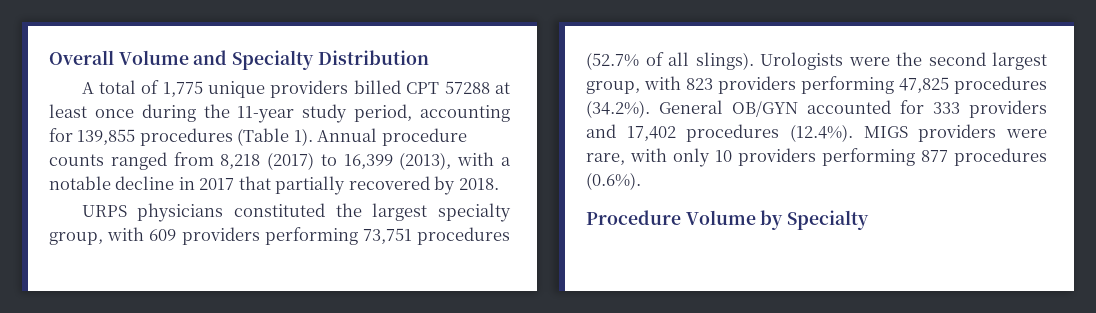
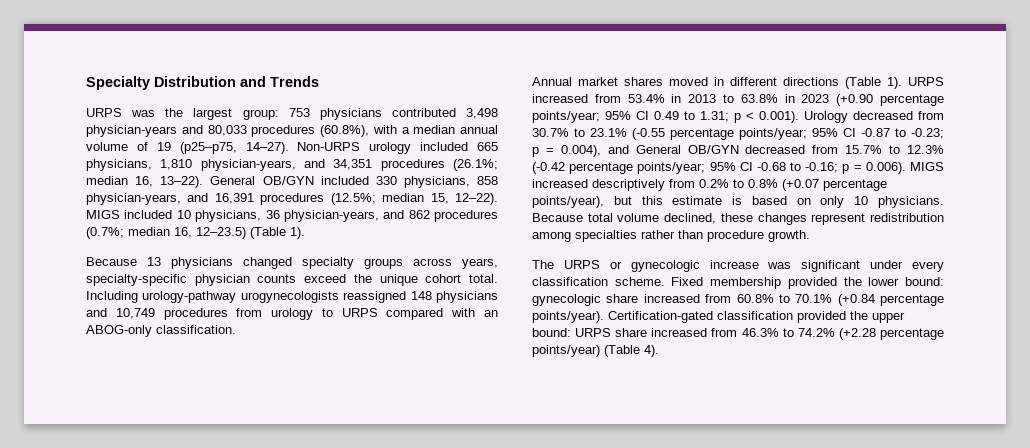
- Overall Volume and Specialty Distribution
- A total of 1,775 unique providers billed CPT 57288 at least once during the 11-year study period, accounting for 139,855 procedures (Table 1). Annual procedure counts ranged from 8,218 (2017) to 16,399 (2013), with a notable decline in 2017 that partially recovered by 2018.
- URPS physicians constituted the largest specialty group, with 609 providers performing 73,751 procedures (52.7% of all slings). Urologists were the second largest group, with 823 providers performing 47,825 procedures (34.2%). General OB/GYN accounted for 333 providers and 17,402 procedures (12.4%). MIGS providers were rare, with only 10 providers performing 877 procedures (0.6%).
- Procedure Volume by Specialty
+ Specialty Distribution and Trends
+ URPS was the largest group: 753 physicians contributed 3,498 physician-years and 80,033 procedures (60.8%), with a median annual volume of 19 (p25–p75, 14–27). Non-URPS urology included 665 physicians, 1,810 physician-years, and 34,351 procedures (26.1%; median 16, 13–22). General OB/GYN included 330 physicians, 858 physician-years, and 16,391 procedures (12.5%; median 15, 12–22). MIGS included 10 physicians, 36 physician-years, and 862 procedures (0.7%; median 16, 12–23.5) (Table 1).
+ Because 13 physicians changed specialty groups across years, specialty-specific physician counts exceed the unique cohort total. Including urology-pathway urogynecologists reassigned 148 physicians and 10,749 procedures from urology to URPS compared with an ABOG-only classification.
+ Annual market shares moved in different directions (Table 1). URPS increased from 53.4% in 2013 to 63.8% in 2023 (+0.90 percentage points/year; 95% CI 0.49 to 1.31; p < 0.001). Urology decreased from 30.7% to 23.1% (-0.55 percentage points/year; 95% CI -0.87 to -0.23; p = 0.004), and General OB/GYN decreased from 15.7% to 12.3% (-0.42 percentage points/year; 95% CI -0.68 to -0.16; p = 0.006). MIGS increased descriptively from 0.2% to 0.8% (+0.07 percentage points/year), but this estimate is based on only 10 physicians. Because total volume declined, these changes represent redistribution among specialties rather than procedure growth.
+ The URPS or gynecologic increase was significant under every classification scheme. Fixed membership provided the lower bound: gynecologic share increased from 60.8% to 70.1% (+0.84 percentage points/year). Certification-gated classification provided the upper bound: URPS share increased from 46.3% to 74.2% (+2.28 percentage points/year) (Table 4).

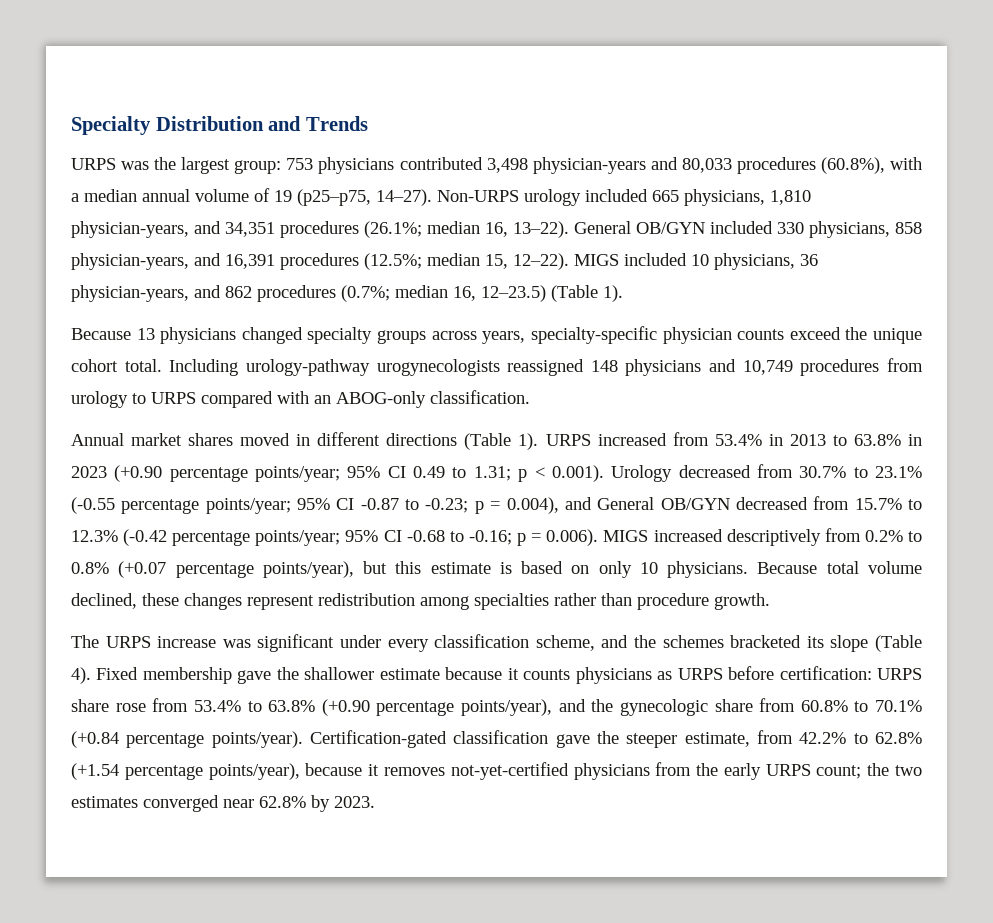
- The URPS or gynecologic increase was significant under every classification scheme. Fixed membership provided the lower bound: gynecologic share increased from 60.8% to 70.1% (+0.84 percentage points/year).
+ The URPS increase was significant under every classification scheme, and the schemes bracketed its slope (Table 4). Fixed membership gave the shallower estimate because it counts physicians as URPS before certification: URPS share rose from 53.4% to 63.8% (+0.90 percentage points/year), and the gynecologic share from 60.8% to 70.1% (+0.84 percentage points/year).
- Certification-gated classification provided the upper bound: URPS share increased from 46.3% to 74.2% (+2.28 percentage points/year) (Table 4).
+ Certification-gated classification gave the steeper estimate, from 42.2% to 62.8% (+1.54 percentage points/year), because it removes not-yet-certified physicians from the early URPS count; the two estimates converged near 62.8% by 2023.

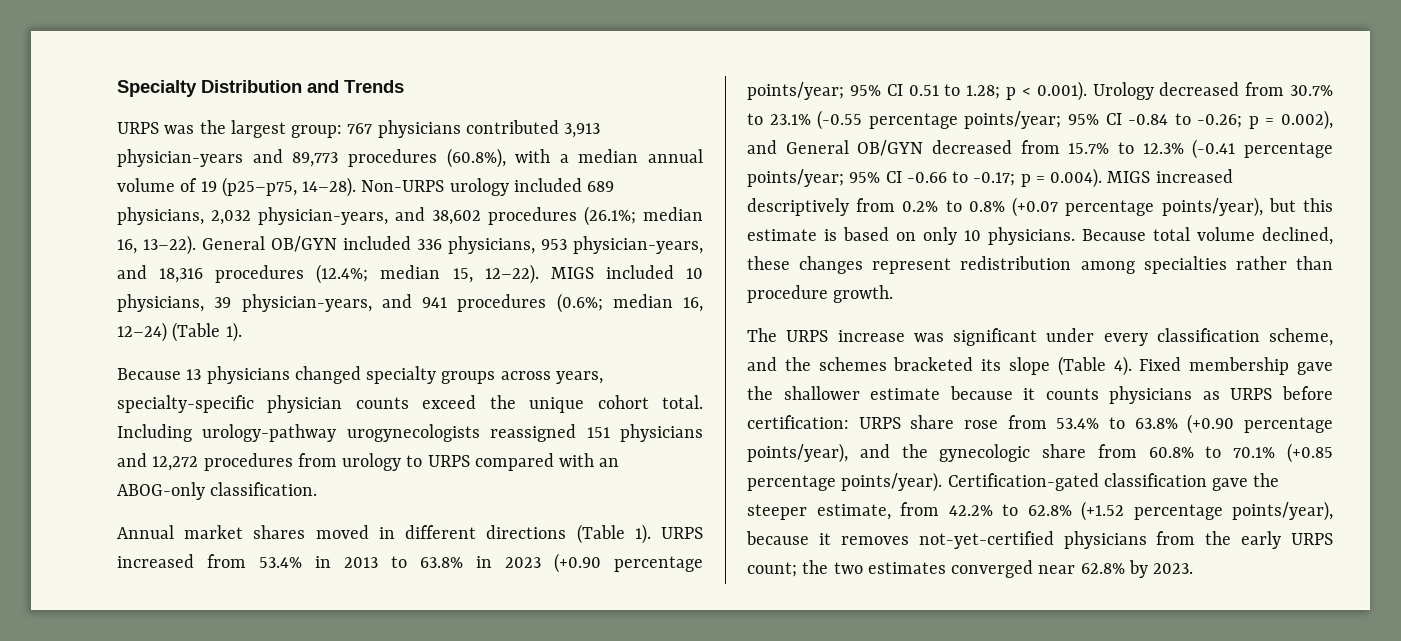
- URPS was the largest group: 753 physicians contributed 3,498 physician-years and 80,033 procedures (60.8%), with a median annual volume of 19 (p25–p75, 14–27).
+ URPS was the largest group: 767 physicians contributed 3,913 physician-years and 89,773 procedures (60.8%), with a median annual volume of 19 (p25–p75, 14–28).
- Non-URPS urology included 665 physicians, 1,810 physician-years, and 34,351 procedures (26.1%; median 16, 13–22).
+ Non-URPS urology included 689 physicians, 2,032 physician-years, and 38,602 procedures (26.1%; median 16, 13–22).
- General OB/GYN included 330 physicians, 858 physician-years, and 16,391 procedures (12.5%; median 15, 12–22).
+ General OB/GYN included 336 physicians, 953 physician-years, and 18,316 procedures (12.4%; median 15, 12–22).
- MIGS included 10 physicians, 36 physician-years, and 862 procedures (0.7%; median 16, 12–23.5) (Table 1).
+ MIGS included 10 physicians, 39 physician-years, and 941 procedures (0.6%; median 16, 12–24) (Table 1).
- Including urology-pathway urogynecologists reassigned 148 physicians and 10,749 procedures from urology to URPS compared with an ABOG-only classification.
+ Including urology-pathway urogynecologists reassigned 151 physicians and 12,272 procedures from urology to URPS compared with an ABOG-only classification.
- URPS increased from 53.4% in 2013 to 63.8% in 2023 (+0.90 percentage points/year; 95% CI 0.49 to 1.31; p < 0.001). Urology decreased from 30.7% to 23.1% (-0.55 percentage points/year; 95% CI -0.87 to -0.23; p = 0.004), and General OB/GYN decreased from 15.7% to 12.3% (-0.42 percentage points/year; 95% CI -0.68 to -0.16; p = 0.006). MIGS increased descriptively from 0.2% to 0.8% (+0.07 percentage points/year), but this estimate is based on only 10 physicians.
+ URPS increased from 53.4% in 2013 to 63.8% in 2023 (+0.90 percentage points/year; 95% CI 0.51 to 1.28; p < 0.001). Urology decreased from 30.7% to 23.1% (-0.55 percentage points/year; 95% CI -0.84 to -0.26; p = 0.002), and General OB/GYN decreased from 15.7% to 12.3% (-0.41 percentage points/year; 95% CI -0.66 to -0.17; p = 0.004). MIGS increased descriptively from 0.2% to 0.8% (+0.07 percentage points/year), but this estimate is based on only 10 physicians.
- Fixed membership gave the shallower estimate because it counts physicians as URPS before certification: URPS share rose from 53.4% to 63.8% (+0.90 percentage points/year), and the gynecologic share from 60.8% to 70.1% (+0.84 percentage points/year).
+ Fixed membership gave the shallower estimate because it counts physicians as URPS before certification: URPS share rose from 53.4% to 63.8% (+0.90 percentage points/year), and the gynecologic share from 60.8% to 70.1% (+0.85 percentage points/year).
- Certification-gated classification gave the steeper estimate, from 42.2% to 62.8% (+1.54 percentage points/year), because it removes not-yet-certified physicians from the early URPS count; the two estimates converged near 62.8% by 2023.
+ Certification-gated classification gave the steeper estimate, from 42.2% to 62.8% (+1.52 percentage points/year), because it removes not-yet-certified physicians from the early URPS count; the two estimates converged near 62.8% by 2023.

